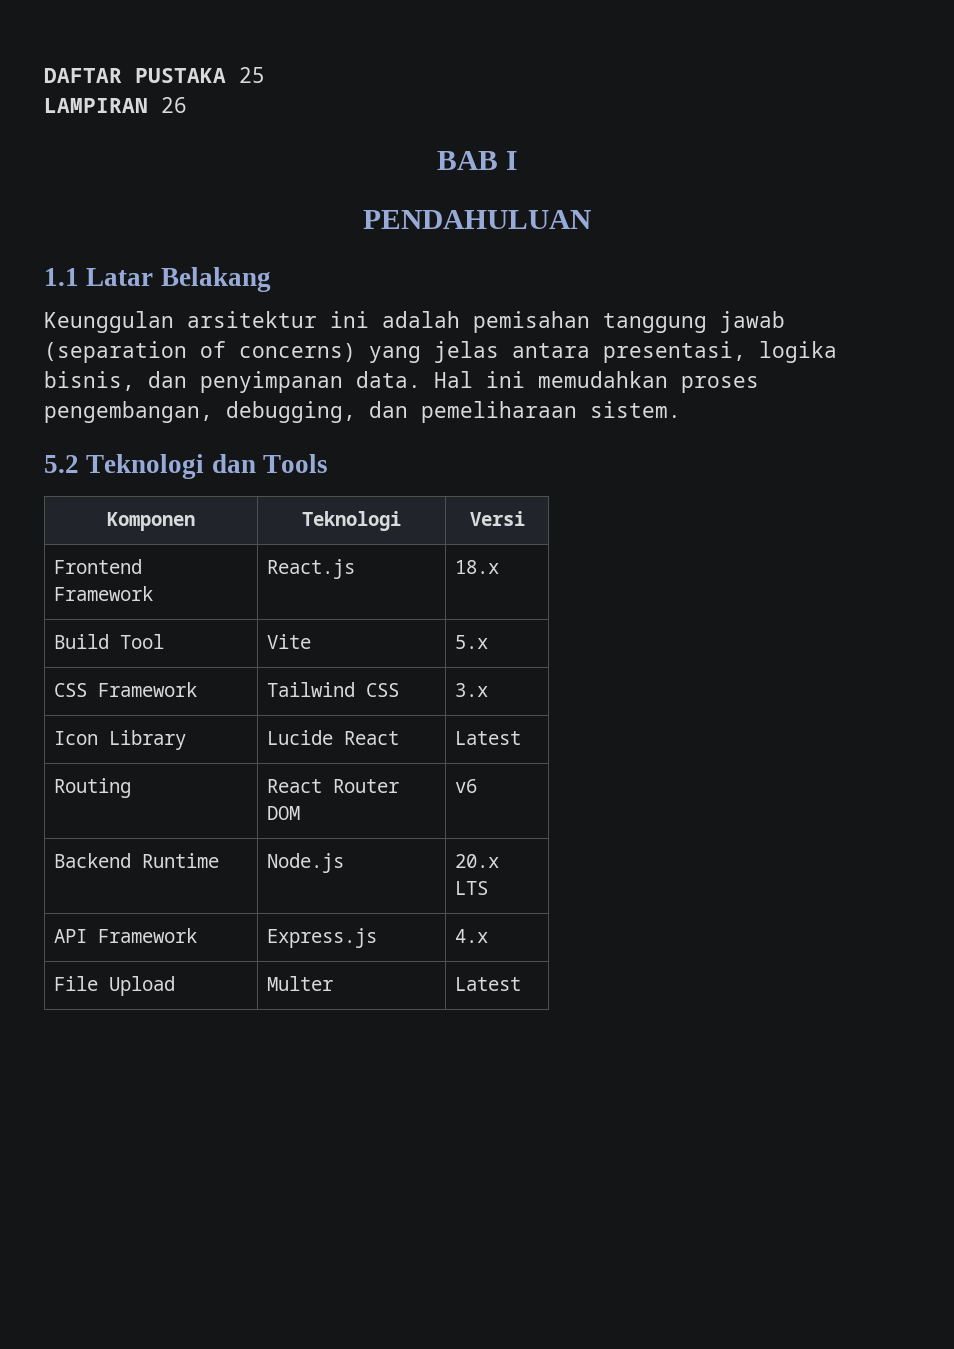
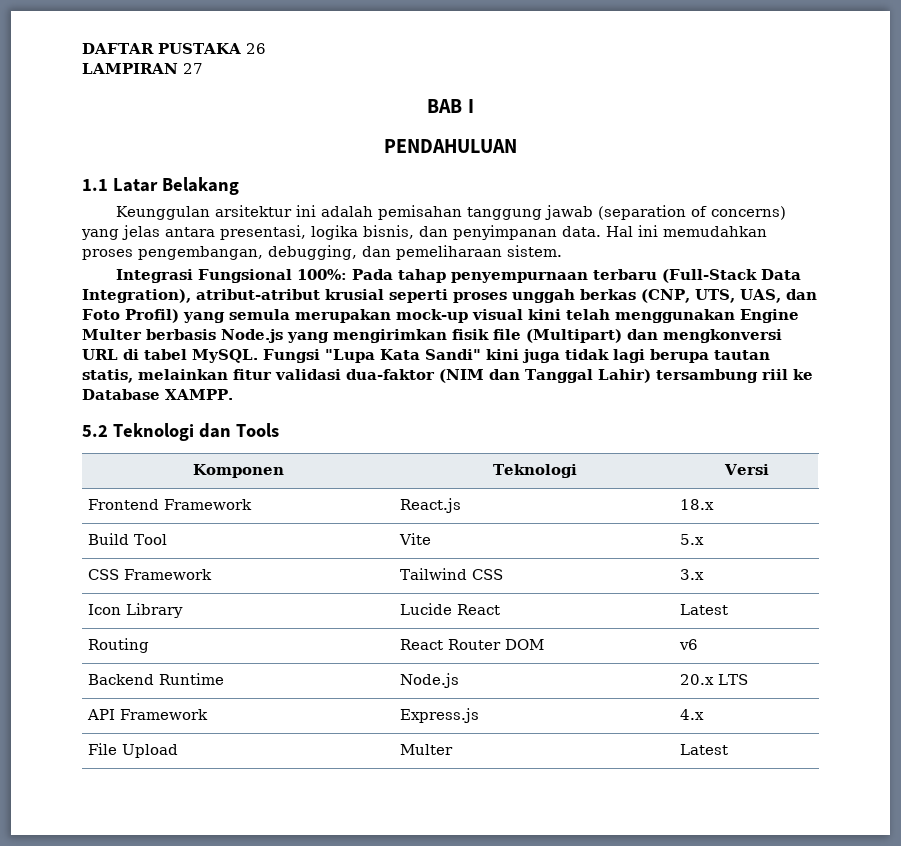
- DAFTAR PUSTAKA 25
+ DAFTAR PUSTAKA 26
- LAMPIRAN 26
+ LAMPIRAN 27
+ Integrasi Fungsional 100%: Pada tahap penyempurnaan terbaru (Full-Stack Data Integration), atribut-atribut krusial seperti proses unggah berkas (CNP, UTS, UAS, dan Foto Profil) yang semula merupakan mock-up visual kini telah menggunakan Engine Multer berbasis Node.js yang mengirimkan fisik file (Multipart) dan mengkonversi URL di tabel MySQL. Fungsi "Lupa Kata Sandi" kini juga tidak lagi berupa tautan statis, melainkan fitur validasi dua-faktor (NIM dan Tanggal Lahir) tersambung riil ke Database XAMPP.

